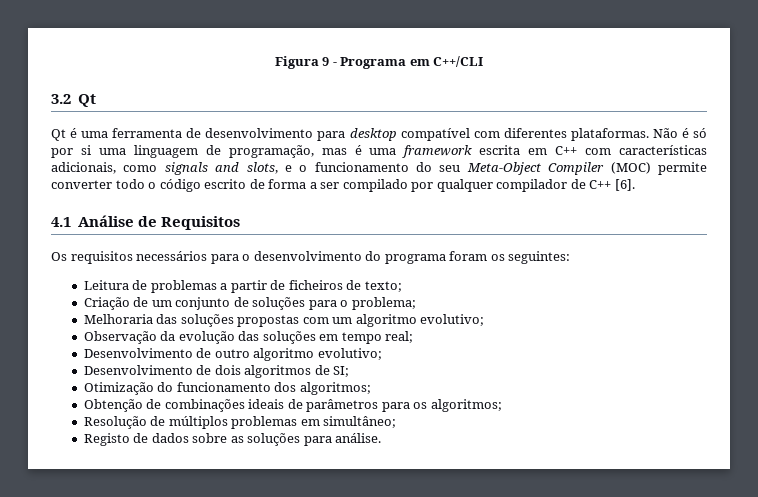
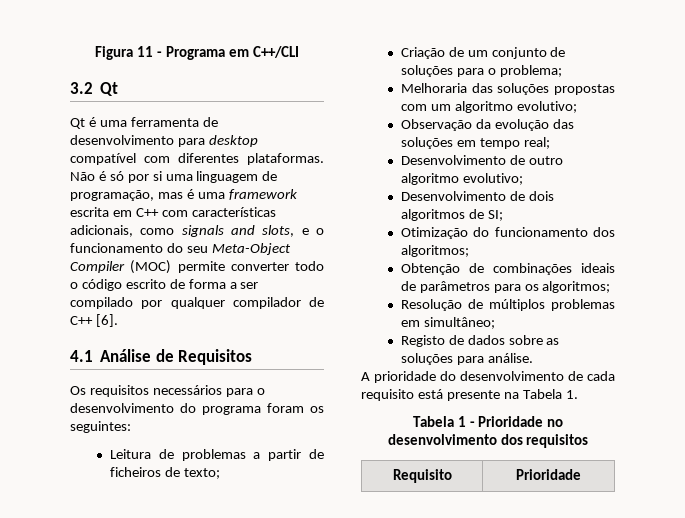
- Figura 9 - Programa em C++/CLI
+ Figura 11 - Programa em C++/CLI
+ A prioridade do desenvolvimento de cada requisito está presente na Tabela 1.
+ Tabela 1 - Prioridade no desenvolvimento dos requisitos
+ Requisito | Prioridade

